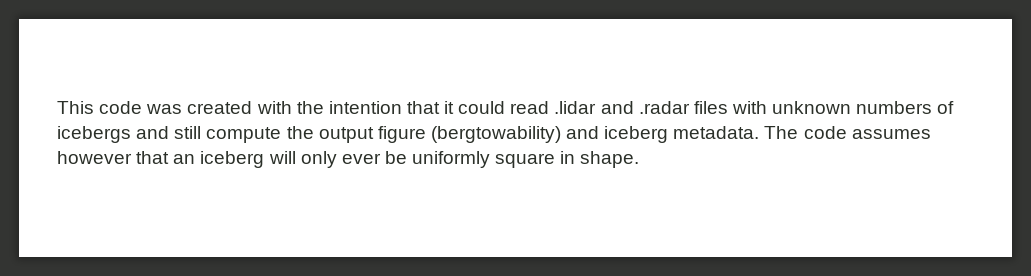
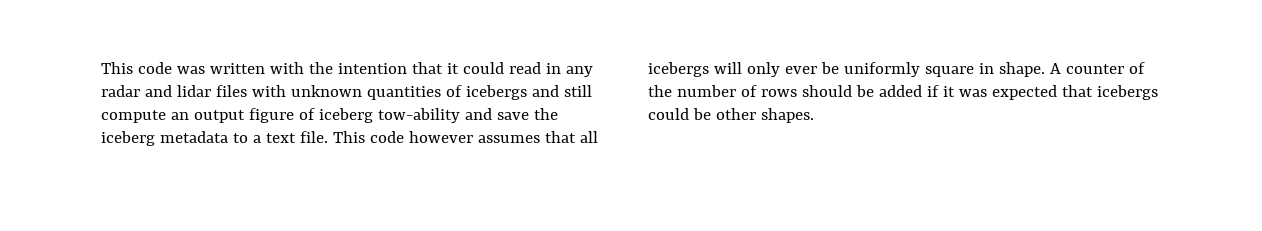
- This code was created with the intention that it could read .lidar and .radar files with unknown numbers of icebergs and still compute the output figure (bergtowability) and iceberg metadata. The code assumes however that an iceberg will only ever be uniformly square in shape.
+ This code was written with the intention that it could read in any radar and lidar files with unknown quantities of icebergs and still compute an output figure of iceberg tow-ability and save the iceberg metadata to a text file. This code however assumes that all icebergs will only ever be uniformly square in shape.
+ A counter of the number of rows should be added if it was expected that icebergs could be other shapes.

